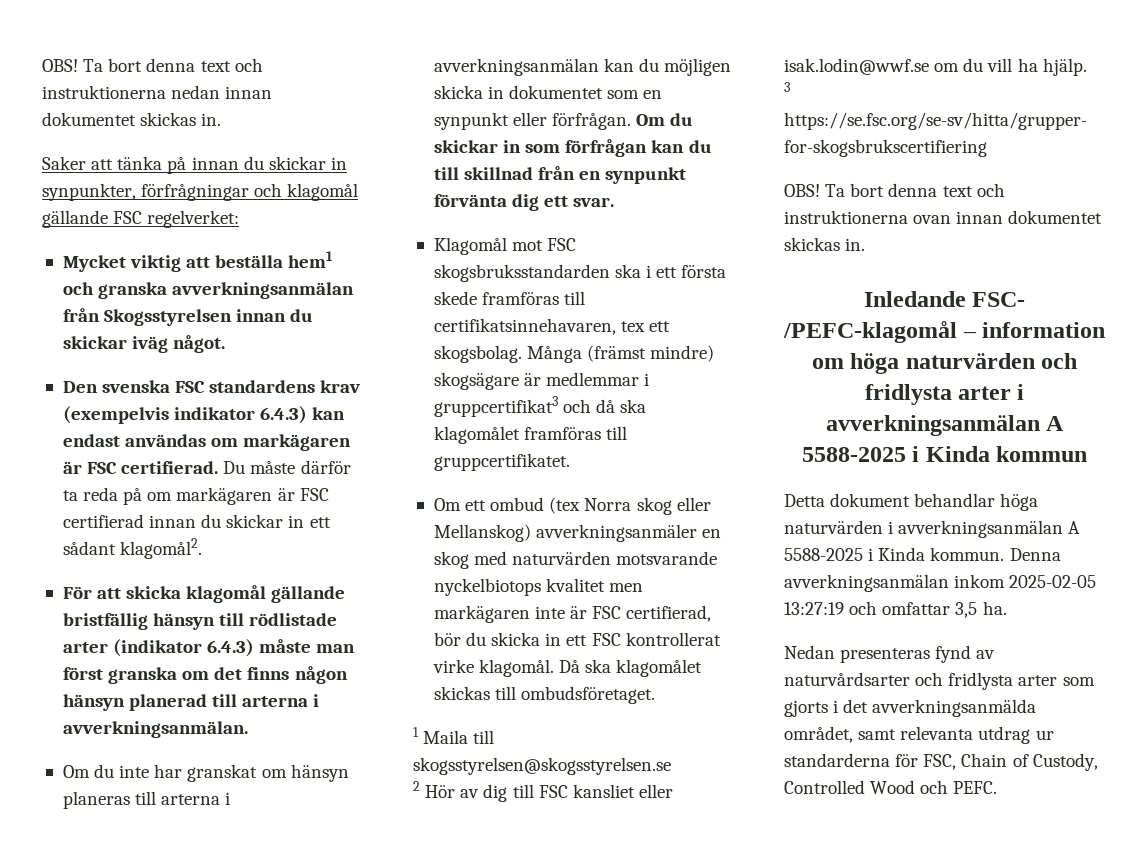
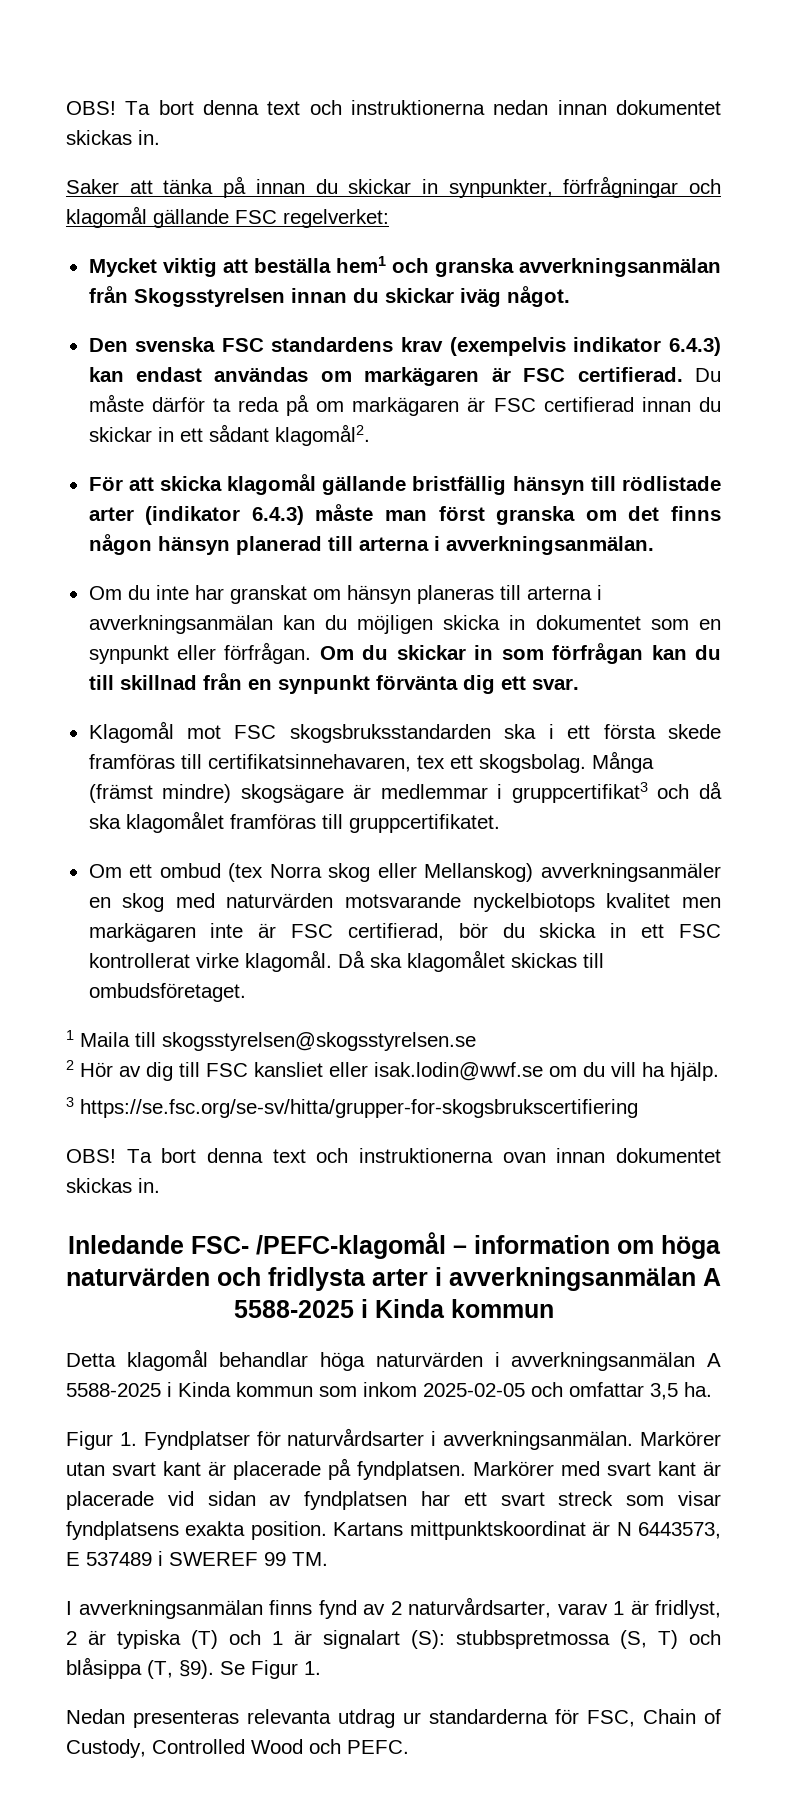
- Detta dokument behandlar höga naturvärden i avverkningsanmälan A 5588-2025 i Kinda kommun. Denna avverkningsanmälan inkom 2025-02-05 13:27:19 och omfattar 3,5 ha.
+ Detta klagomål behandlar höga naturvärden i avverkningsanmälan A 5588-2025 i Kinda kommun som inkom 2025-02-05 och omfattar 3,5 ha.
- Nedan presenteras fynd av naturvårdsarter och fridlysta arter som gjorts i det avverkningsanmälda området, samt relevanta utdrag ur standarderna för FSC, Chain of Custody, Controlled Wood och PEFC.
+ Figur 1. Fyndplatser för naturvårdsarter i avverkningsanmälan. Markörer utan svart kant är placerade på fyndplatsen. Markörer med svart kant är placerade vid sidan av fyndplatsen har ett svart streck som visar fyndplatsens exakta position. Kartans mittpunktskoordinat är N 6443573, E 537489 i SWEREF 99 TM.
+ I avverkningsanmälan finns fynd av 2 naturvårdsarter, varav 1 är fridlyst, 2 är typiska (T) och 1 är signalart (S): stubbspretmossa (S, T) och blåsippa (T, §9). Se Figur 1.
+ Nedan presenteras relevanta utdrag ur standarderna för FSC, Chain of Custody, Controlled Wood och PEFC.

